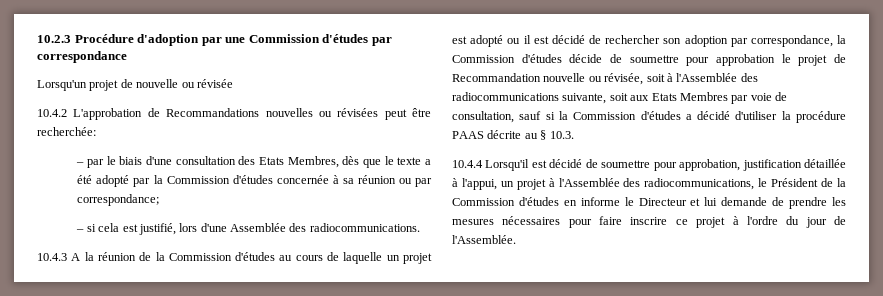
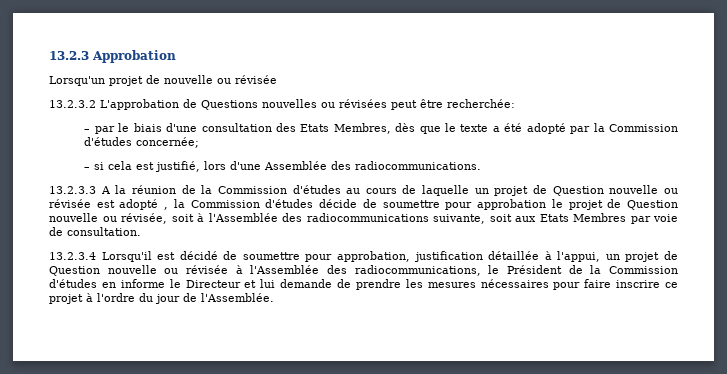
- 10.2.3 Procédure d'adoption par une Commission d'études par correspondance
+ 13.2.3 Approbation
- 10.4.2 L'approbation de Recommandations nouvelles ou révisées peut être recherchée:
+ 13.2.3.2 L'approbation de Questions nouvelles ou révisées peut être recherchée:
- – par le biais d'une consultation des Etats Membres, dès que le texte a été adopté par la Commission d'études concernée à sa réunion ou par correspondance;
+ – par le biais d'une consultation des Etats Membres, dès que le texte a été adopté par la Commission d'études concernée;
- 10.4.3 A la réunion de la Commission d'études au cours de laquelle un projet est adopté ou il est décidé de rechercher son adoption par correspondance, la Commission d'études décide de soumettre pour approbation le projet de Recommandation nouvelle ou révisée, soit à l'Assemblée des radiocommunications suivante, soit aux Etats Membres par voie de consultation, sauf si la Commission d'études a décidé d'utiliser la procédure PAAS décrite au § 10.3.
- 10.4.4 Lorsqu'il est décidé de soumettre pour approbation, justification détaillée à l'appui, un projet à l'Assemblée des radiocommunications, le Président de la Commission d'études en informe le Directeur et lui demande de prendre les mesures nécessaires pour faire inscrire ce projet à l'ordre du jour de l'Assemblée.
+ 13.2.3.3 A la réunion de la Commission d'études au cours de laquelle un projet de Question nouvelle ou révisée est adopté , la Commission d'études décide de soumettre pour approbation le projet de Question nouvelle ou révisée, soit à l'Assemblée des radiocommunications suivante, soit aux Etats Membres par voie de consultation.
+ 13.2.3.4 Lorsqu'il est décidé de soumettre pour approbation, justification détaillée à l'appui, un projet de Question nouvelle ou révisée à l'Assemblée des radiocommunications, le Président de la Commission d'études en informe le Directeur et lui demande de prendre les mesures nécessaires pour faire inscrire ce projet à l'ordre du jour de l'Assemblée.

